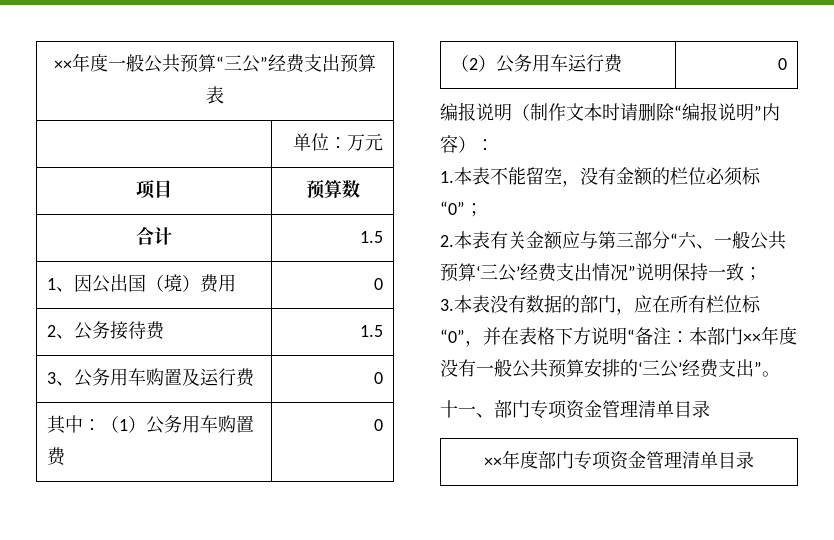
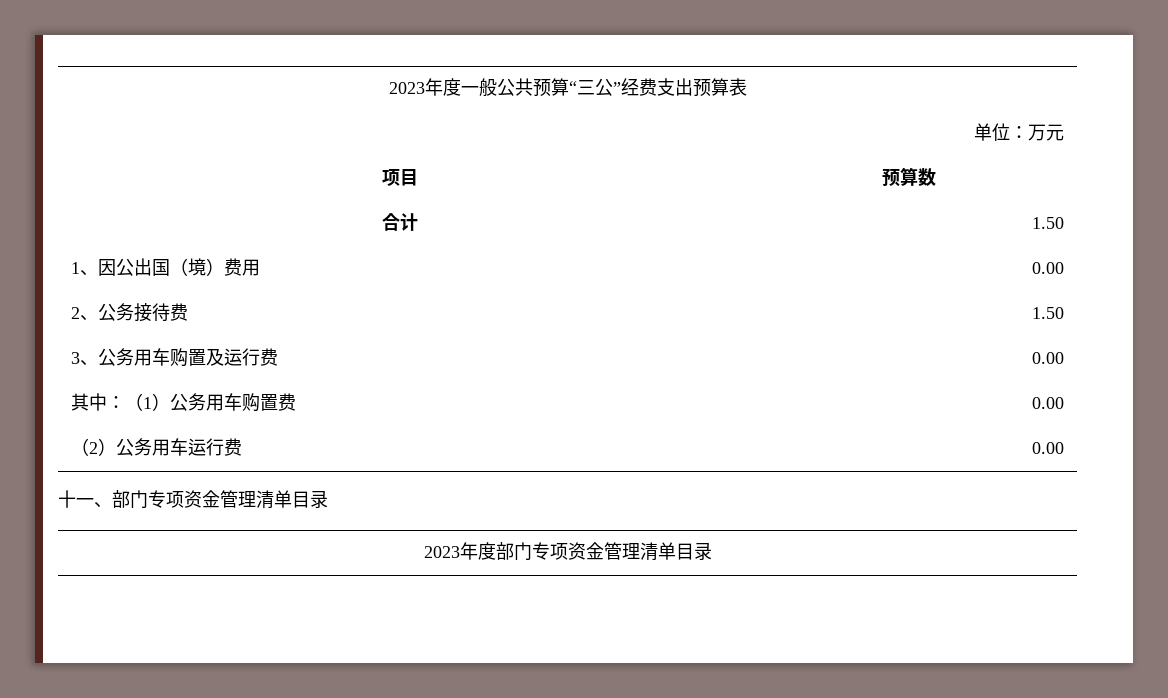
- ××年度一般公共预算“三公”经费支出预算表
+ 2023年度一般公共预算“三公”经费支出预算表
- 合计 | 1.5
+ 合计 | 1.50
- 1、因公出国（境）费用 | 0
+ 1、因公出国（境）费用 | 0.00
- 2、公务接待费 | 1.5
+ 2、公务接待费 | 1.50
- 3、公务用车购置及运行费 | 0
+ 3、公务用车购置及运行费 | 0.00
- 其中：（1）公务用车购置费 | 0
+ 其中：（1）公务用车购置费 | 0.00
- （2）公务用车运行费 | 0
- 编报说明（制作文本时请删除“编报说明”内容）：
- 1.本表不能留空，没有金额的栏位必须标“0”；
- 2.本表有关金额应与第三部分“六、一般公共预算‘三公’经费支出情况”说明保持一致；
- 3.本表没有数据的部门，应在所有栏位标“0”，并在表格下方说明“备注：本部门××年度没有一般公共预算安排的‘三公’经费支出”。
+ （2）公务用车运行费 | 0.00
- ××年度部门专项资金管理清单目录
+ 2023年度部门专项资金管理清单目录

